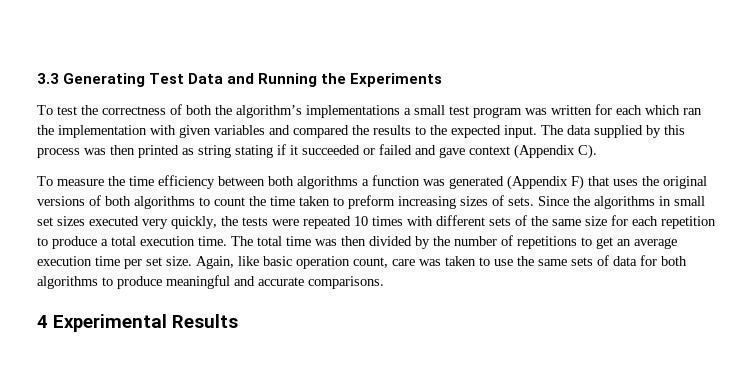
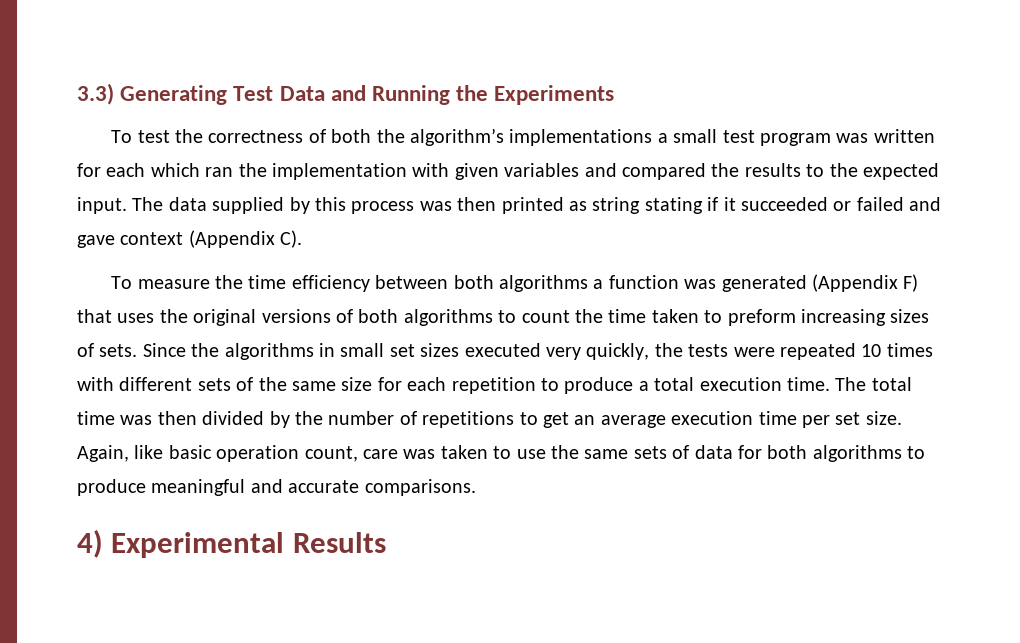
- 3.3 Generating Test Data and Running the Experiments
+ 3.3) Generating Test Data and Running the Experiments
- 4 Experimental Results
+ 4) Experimental Results

